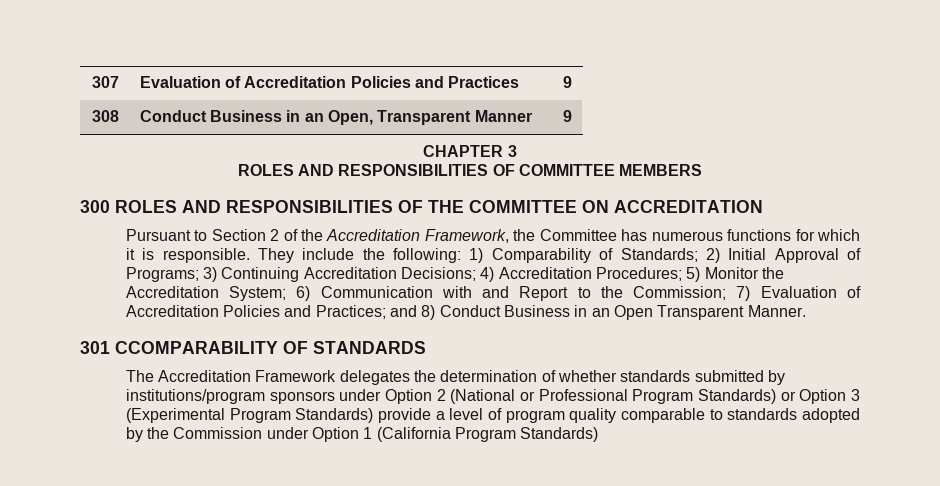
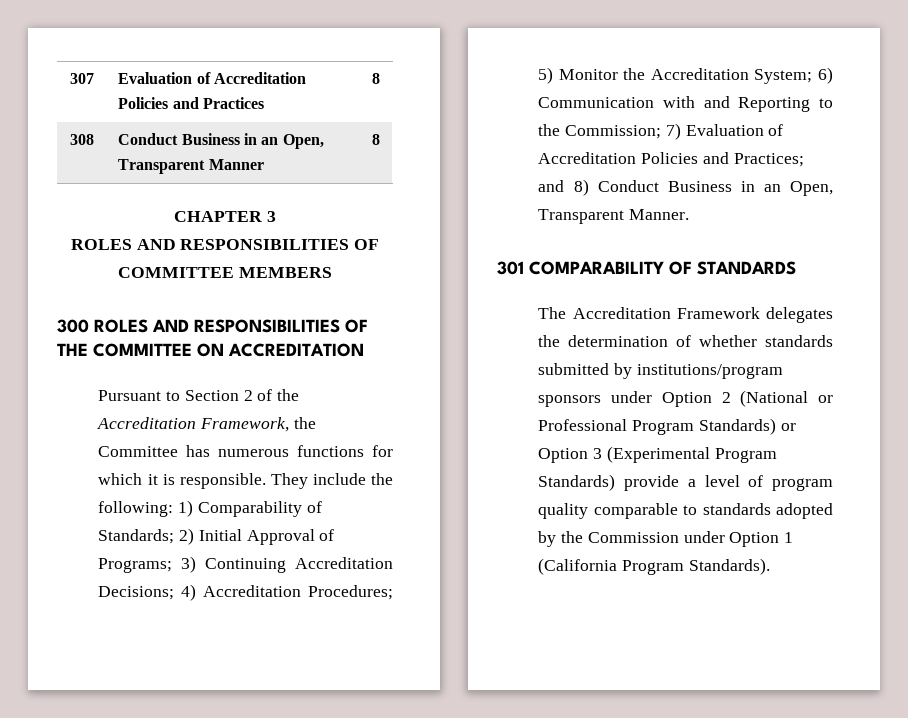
- 307 | Evaluation of Accreditation Policies and Practices | 9
+ 307 | Evaluation of Accreditation Policies and Practices | 8
- 308 | Conduct Business in an Open, Transparent Manner | 9
+ 308 | Conduct Business in an Open, Transparent Manner | 8
- They include the following: 1) Comparability of Standards; 2) Initial Approval of Programs; 3) Continuing Accreditation Decisions; 4) Accreditation Procedures; 5) Monitor the Accreditation System; 6) Communication with and Report to the Commission; 7) Evaluation of Accreditation Policies and Practices; and 8) Conduct Business in an Open Transparent Manner.
+ They include the following: 1) Comparability of Standards; 2) Initial Approval of Programs; 3) Continuing Accreditation Decisions; 4) Accreditation Procedures; 5) Monitor the Accreditation System; 6) Communication with and Reporting to the Commission; 7) Evaluation of Accreditation Policies and Practices; and 8) Conduct Business in an Open, Transparent Manner.
- 301 CCOMPARABILITY OF STANDARDS
+ 301 COMPARABILITY OF STANDARDS
- The Accreditation Framework delegates the determination of whether standards submitted by institutions/program sponsors under Option 2 (National or Professional Program Standards) or Option 3 (Experimental Program Standards) provide a level of program quality comparable to standards adopted by the Commission under Option 1 (California Program Standards)
+ The Accreditation Framework delegates the determination of whether standards submitted by institutions/program sponsors under Option 2 (National or Professional Program Standards) or Option 3 (Experimental Program Standards) provide a level of program quality comparable to standards adopted by the Commission under Option 1 (California Program Standards).

